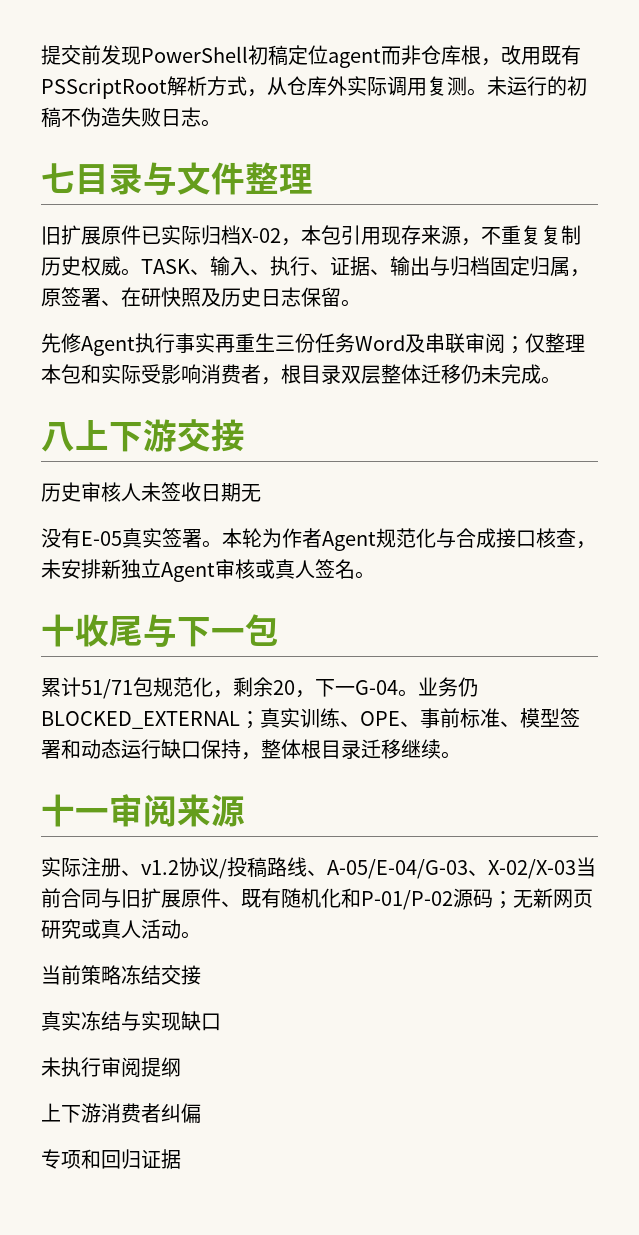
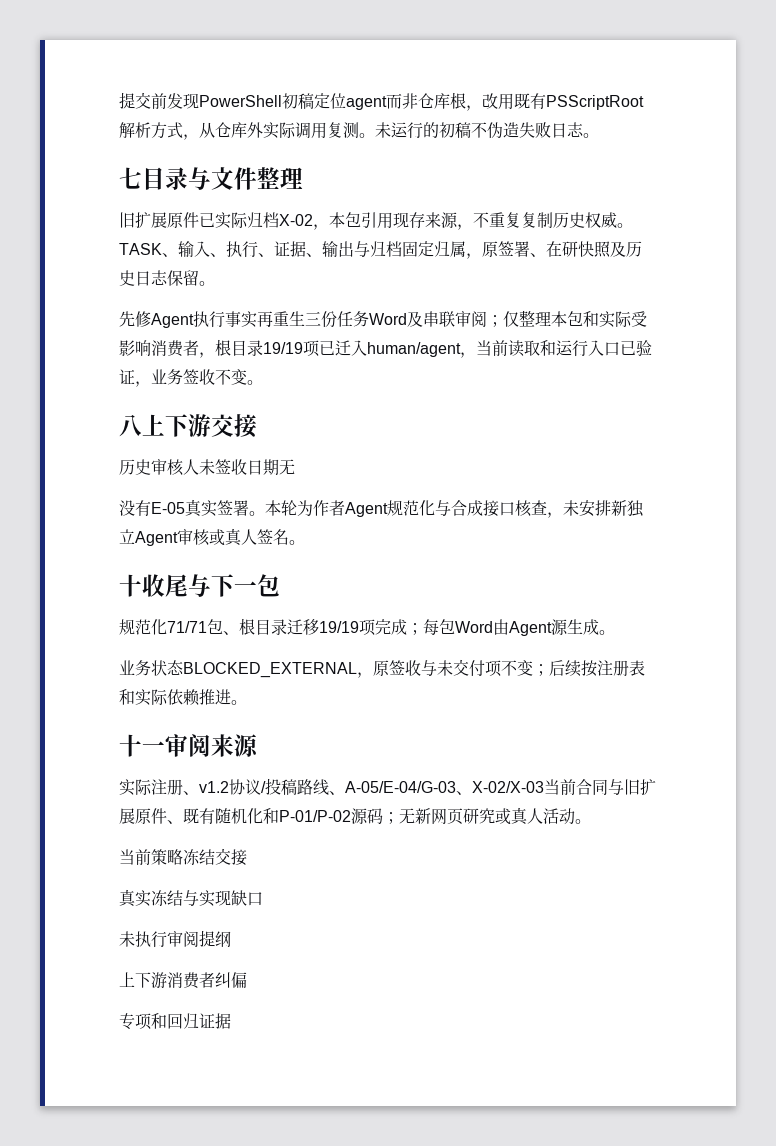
- 先修Agent执行事实再重生三份任务Word及串联审阅；仅整理本包和实际受影响消费者，根目录双层整体迁移仍未完成。
+ 先修Agent执行事实再重生三份任务Word及串联审阅；仅整理本包和实际受影响消费者，根目录19/19项已迁入human/agent，当前读取和运行入口已验证，业务签收不变。
- 累计51/71包规范化，剩余20，下一G-04。业务仍BLOCKED_EXTERNAL；真实训练、OPE、事前标准、模型签署和动态运行缺口保持，整体根目录迁移继续。
+ 规范化71/71包、根目录迁移19/19项完成；每包Word由Agent源生成。
+ 业务状态BLOCKED_EXTERNAL，原签收与未交付项不变；后续按注册表和实际依赖推进。

